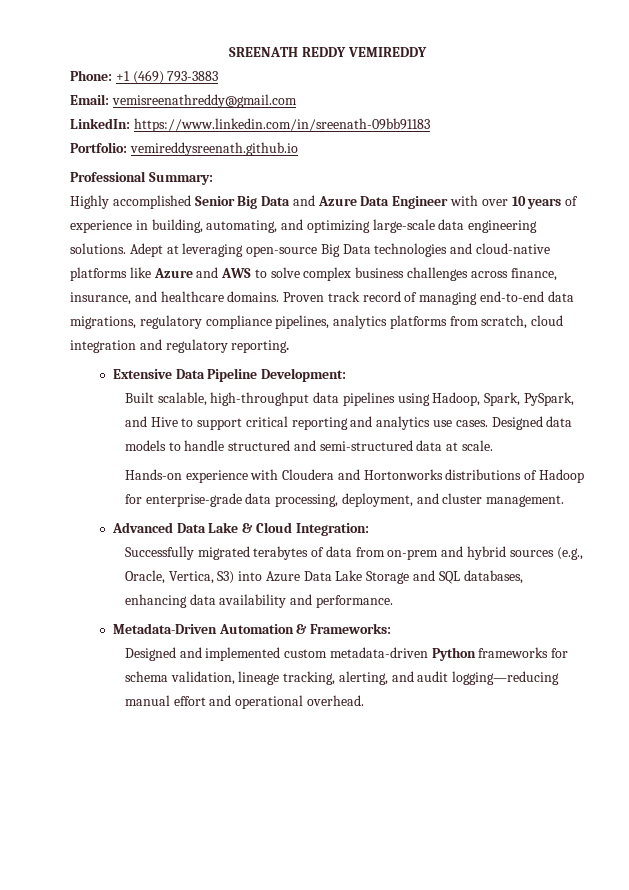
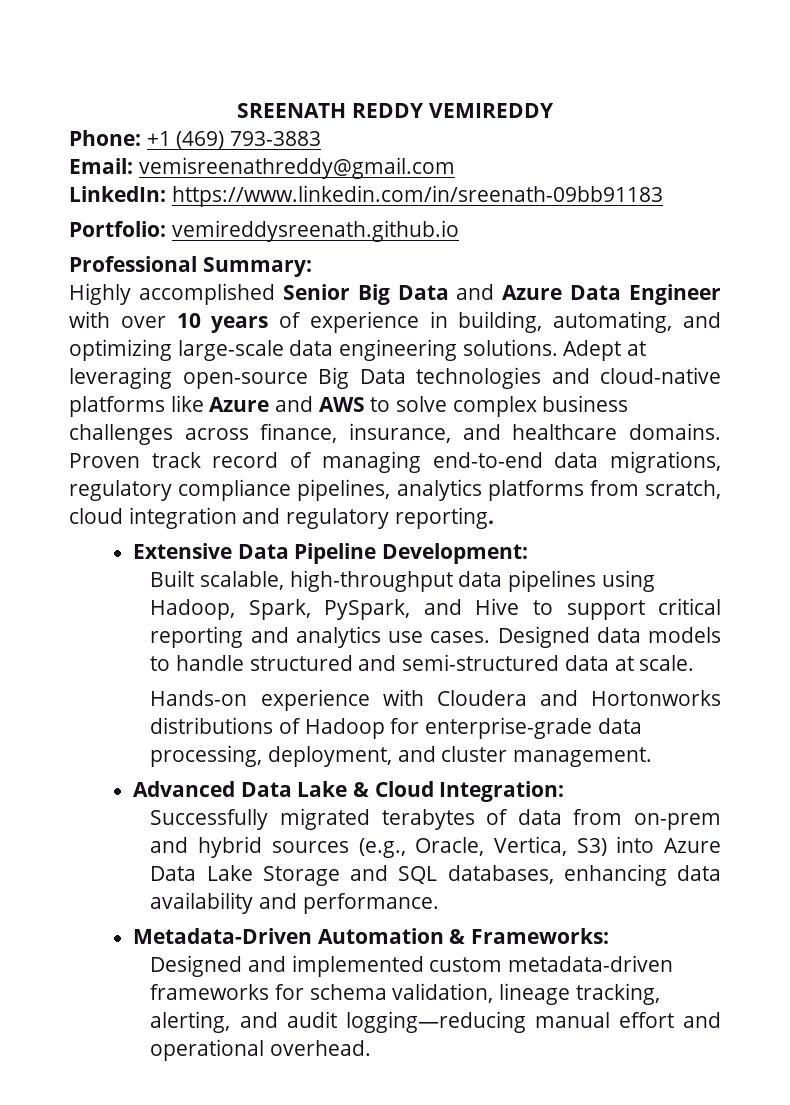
- Designed and implemented custom metadata-driven Python frameworks for schema validation, lineage tracking, alerting, and audit logging—reducing manual effort and operational overhead.
+ Designed and implemented custom metadata-driven frameworks for schema validation, lineage tracking, alerting, and audit logging—reducing manual effort and operational overhead.

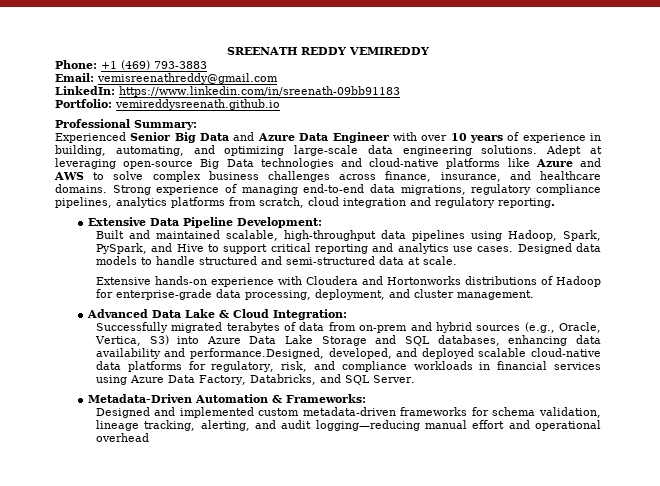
- Highly accomplished Senior Big Data and Azure Data Engineer with over 10 years of experience in building, automating, and optimizing large-scale data engineering solutions.
+ Experienced Senior Big Data and Azure Data Engineer with over 10 years of experience in building, automating, and optimizing large-scale data engineering solutions.
- Proven track record of managing end-to-end data migrations, regulatory compliance pipelines, analytics platforms from scratch, cloud integration and regulatory reporting.
+ Strong experience of managing end-to-end data migrations, regulatory compliance pipelines, analytics platforms from scratch, cloud integration and regulatory reporting.
- Built scalable, high-throughput data pipelines using Hadoop, Spark, PySpark, and Hive to support critical reporting and analytics use cases.
+ Built and maintained scalable, high-throughput data pipelines using Hadoop, Spark, PySpark, and Hive to support critical reporting and analytics use cases.
- Hands-on experience with Cloudera and Hortonworks distributions of Hadoop for enterprise-grade data processing, deployment, and cluster management.
+ Extensive hands-on experience with Cloudera and Hortonworks distributions of Hadoop for enterprise-grade data processing, deployment, and cluster management.
- Successfully migrated terabytes of data from on-prem and hybrid sources (e.g., Oracle, Vertica, S3) into Azure Data Lake Storage and SQL databases, enhancing data availability and performance.
+ Successfully migrated terabytes of data from on-prem and hybrid sources (e.g., Oracle, Vertica, S3) into Azure Data Lake Storage and SQL databases, enhancing data availability and performance.Designed, developed, and deployed scalable cloud-native data platforms for regulatory, risk, and compliance workloads in financial services using Azure Data Factory, Databricks, and SQL Server.
- Designed and implemented custom metadata-driven frameworks for schema validation, lineage tracking, alerting, and audit logging—reducing manual effort and operational overhead.
+ Designed and implemented custom metadata-driven frameworks for schema validation, lineage tracking, alerting, and audit logging—reducing manual effort and operational overhead

